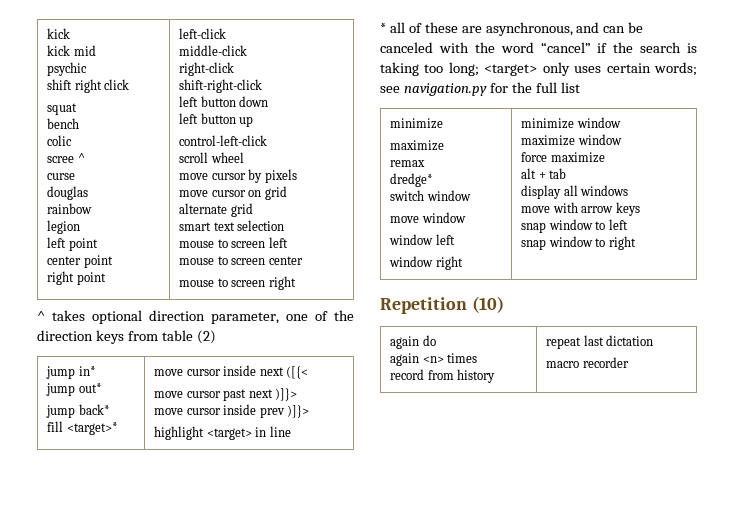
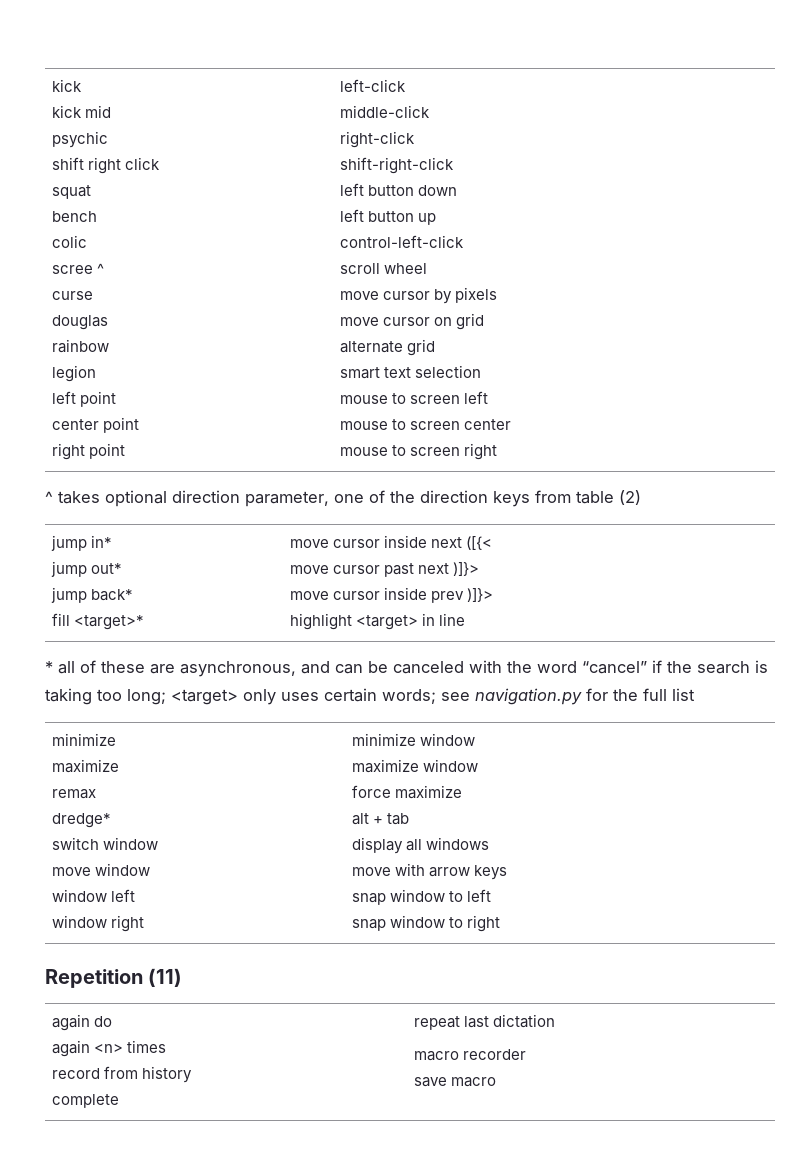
- Repetition (10)
+ Repetition (11)
  again do
  again <n> times
- record from history | repeat last dictation
+ record from history
+ complete | repeat last dictation
  macro recorder
+ save macro

